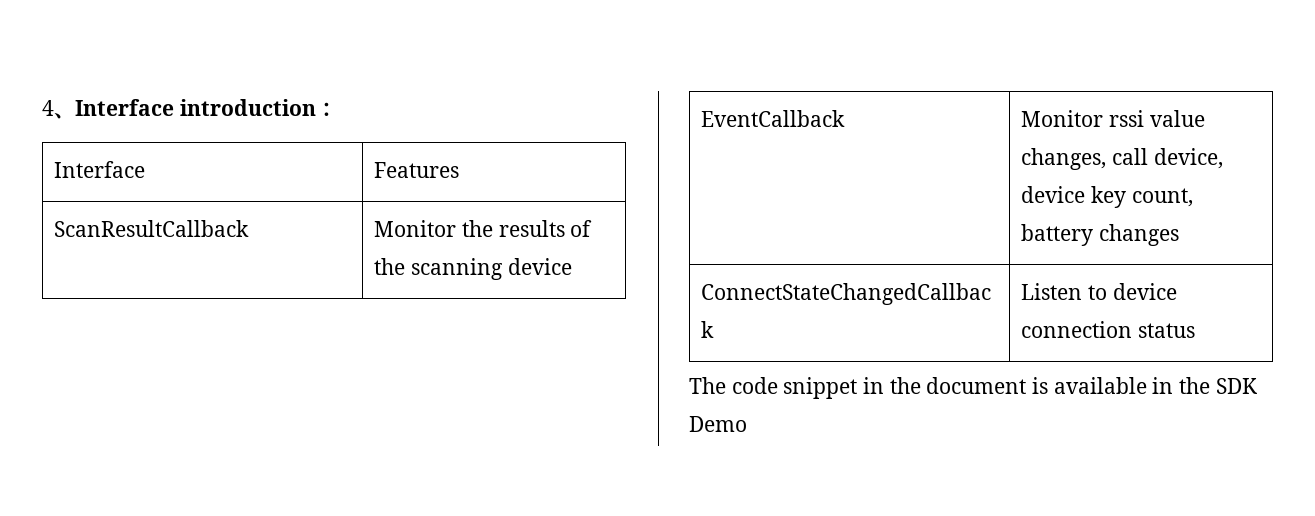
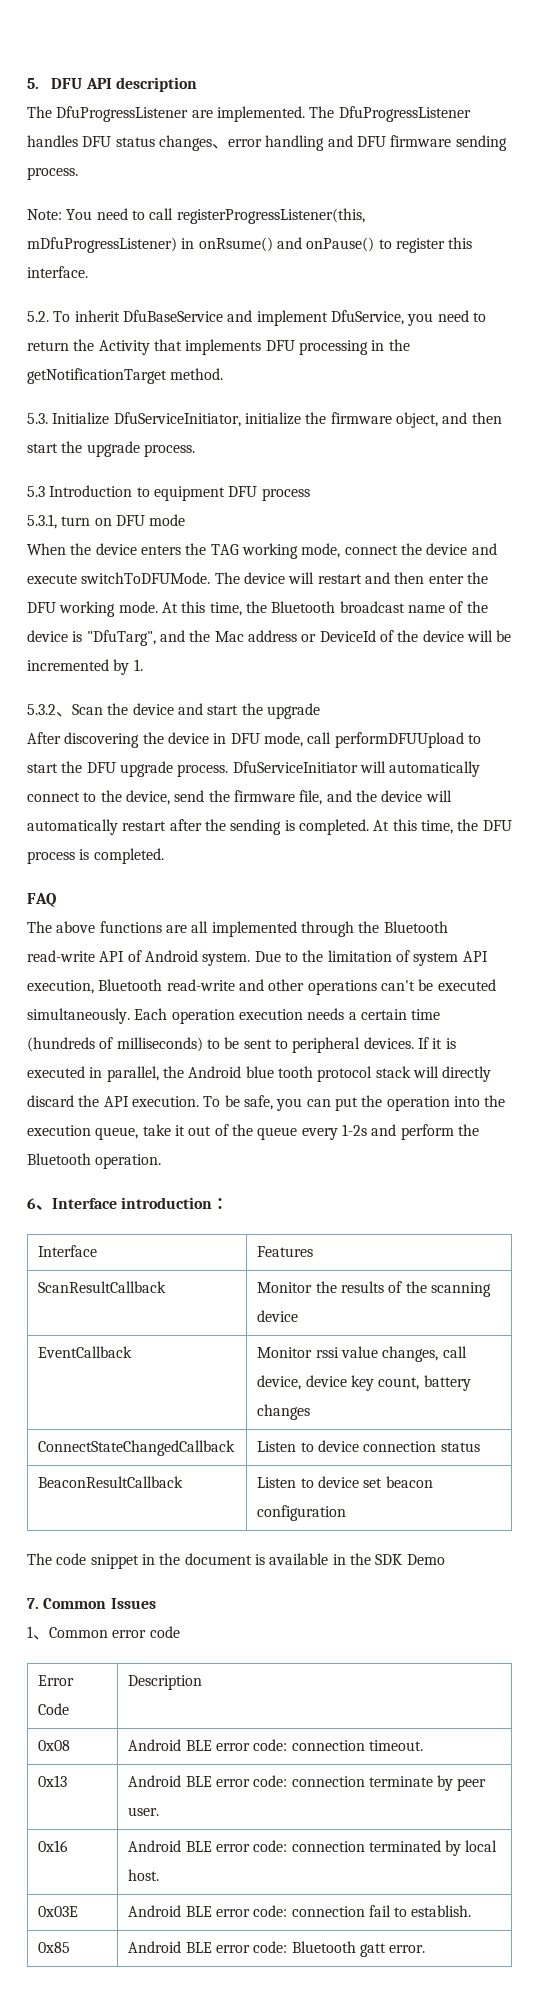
- 4、Interface introduction：
+ 5. DFU API description
+ The DfuProgressListener are implemented. The DfuProgressListener handles DFU status changes、error handling and DFU firmware sending process.
+ Note: You need to call registerProgressListener(this, mDfuProgressListener) in onRsume() and onPause() to register this interface.
+ 5.2. To inherit DfuBaseService and implement DfuService, you need to return the Activity that implements DFU processing in the getNotificationTarget method.
+ 5.3. Initialize DfuServiceInitiator, initialize the firmware object, and then start the upgrade process.
+ 5.3 Introduction to equipment DFU process
+ 5.3.1, turn on DFU mode
+ When the device enters the TAG working mode, connect the device and execute switchToDFUMode. The device will restart and then enter the DFU working mode. At this time, the Bluetooth broadcast name of the device is "DfuTarg", and the Mac address or DeviceId of the device will be incremented by 1.
+ 5.3.2、Scan the device and start the upgrade
+ After discovering the device in DFU mode, call performDFUUpload to start the DFU upgrade process. DfuServiceInitiator will automatically connect to the device, send the firmware file, and the device will automatically restart after the sending is completed. At this time, the DFU process is completed.
+ FAQ
+ The above functions are all implemented through the Bluetooth read-write API of Android system. Due to the limitation of system API execution, Bluetooth read-write and other operations can't be executed simultaneously. Each operation execution needs a certain time (hundreds of milliseconds) to be sent to peripheral devices. If it is executed in parallel, the Android blue tooth protocol stack will directly discard the API execution. To be safe, you can put the operation into the execution queue, take it out of the queue every 1-2s and perform the Bluetooth operation.
+ 6、Interface introduction：
+ BeaconResultCallback | Listen to device set beacon configuration
+ 7. Common Issues
+ 1、Common error code
+ Error Code | Description
+ 0x08 | Android BLE error code: connection timeout.
+ 0x13 | Android BLE error code: connection terminate by peer user.
+ 0x16 | Android BLE error code: connection terminated by local host.
+ 0x03E | Android BLE error code: connection fail to establish.
+ 0x85 | Android BLE error code: Bluetooth gatt error.

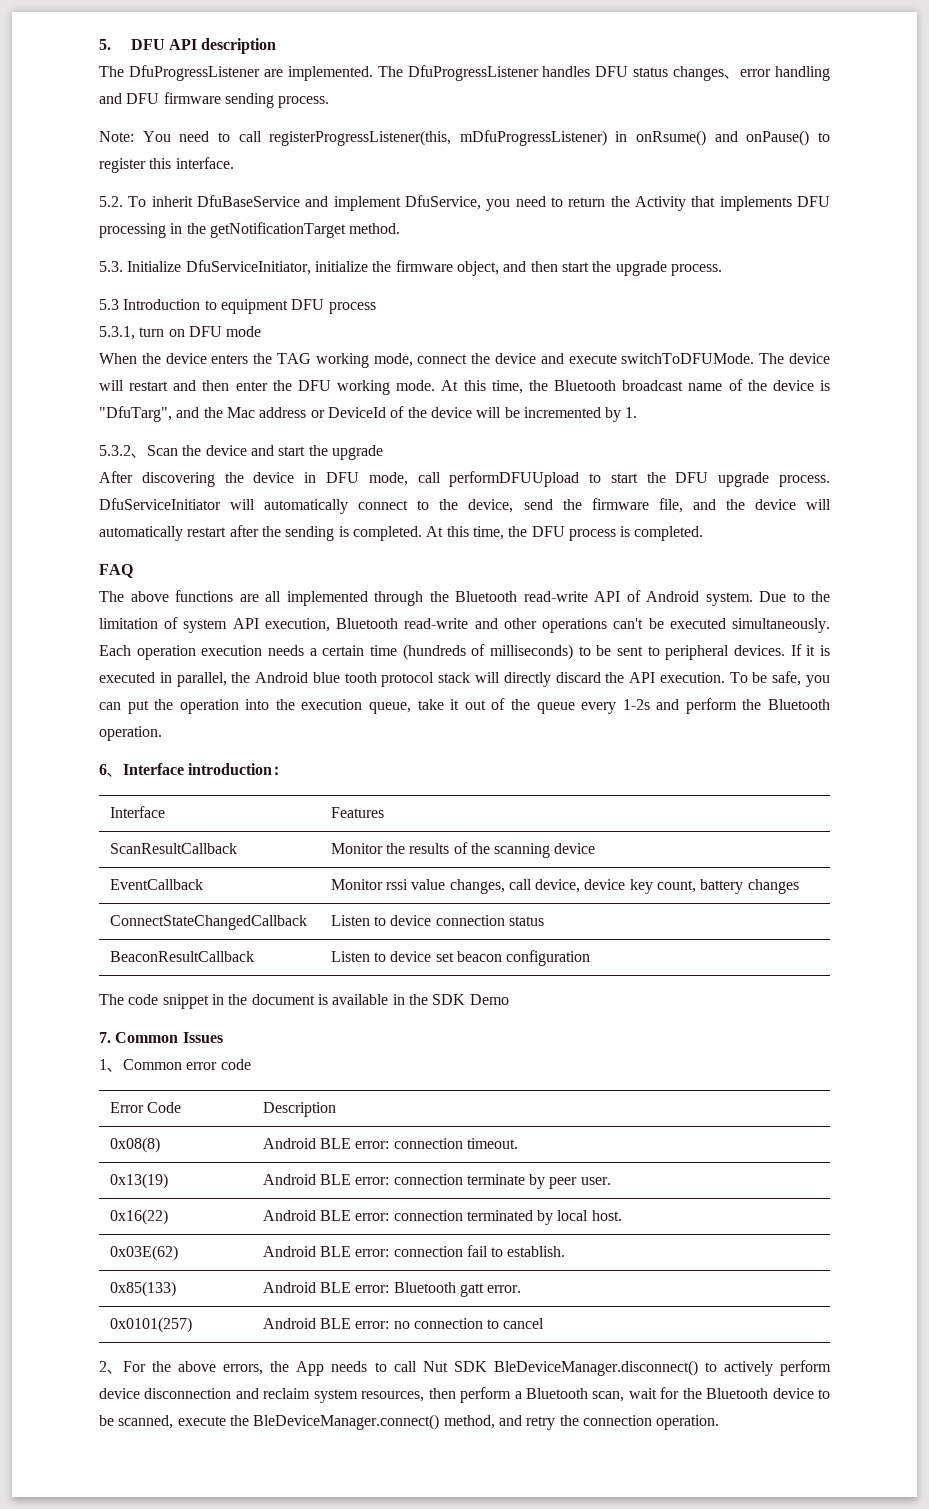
- 0x08 | Android BLE error code: connection timeout.
+ 0x08(8) | Android BLE error: connection timeout.
- 0x13 | Android BLE error code: connection terminate by peer user.
+ 0x13(19) | Android BLE error: connection terminate by peer user.
- 0x16 | Android BLE error code: connection terminated by local host.
+ 0x16(22) | Android BLE error: connection terminated by local host.
- 0x03E | Android BLE error code: connection fail to establish.
+ 0x03E(62) | Android BLE error: connection fail to establish.
- 0x85 | Android BLE error code: Bluetooth gatt error.
+ 0x85(133) | Android BLE error: Bluetooth gatt error.
+ 0x0101(257) | Android BLE error: no connection to cancel
+ 2、For the above errors, the App needs to call Nut SDK BleDeviceManager.disconnect() to actively perform device disconnection and reclaim system resources, then perform a Bluetooth scan, wait for the Bluetooth device to be scanned, execute the BleDeviceManager.connect() method, and retry the connection operation.

